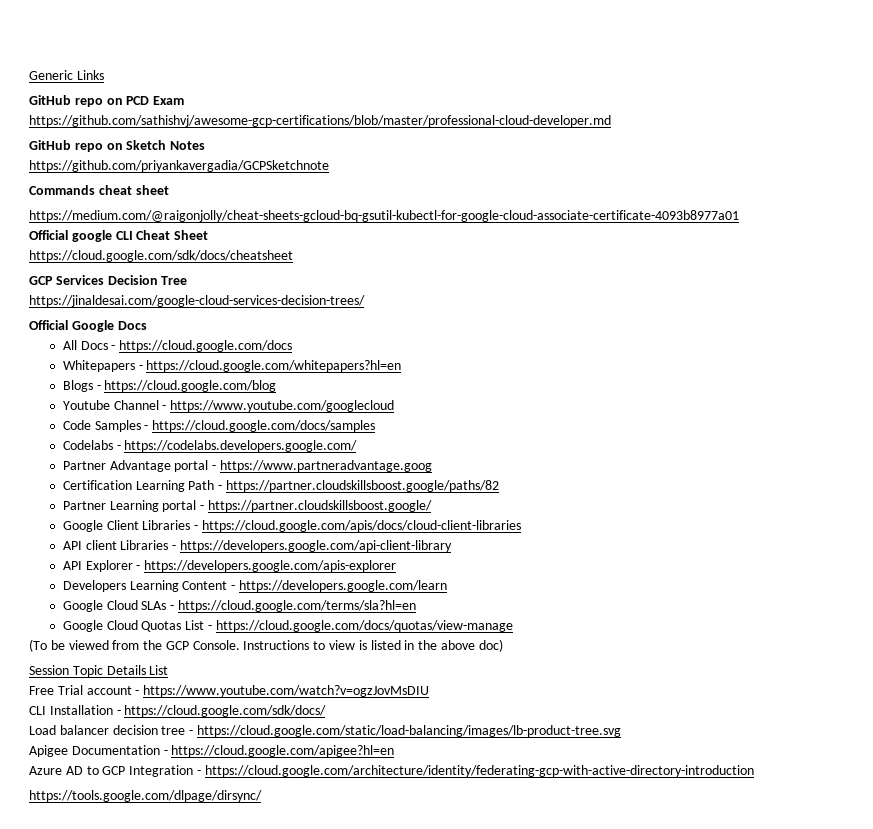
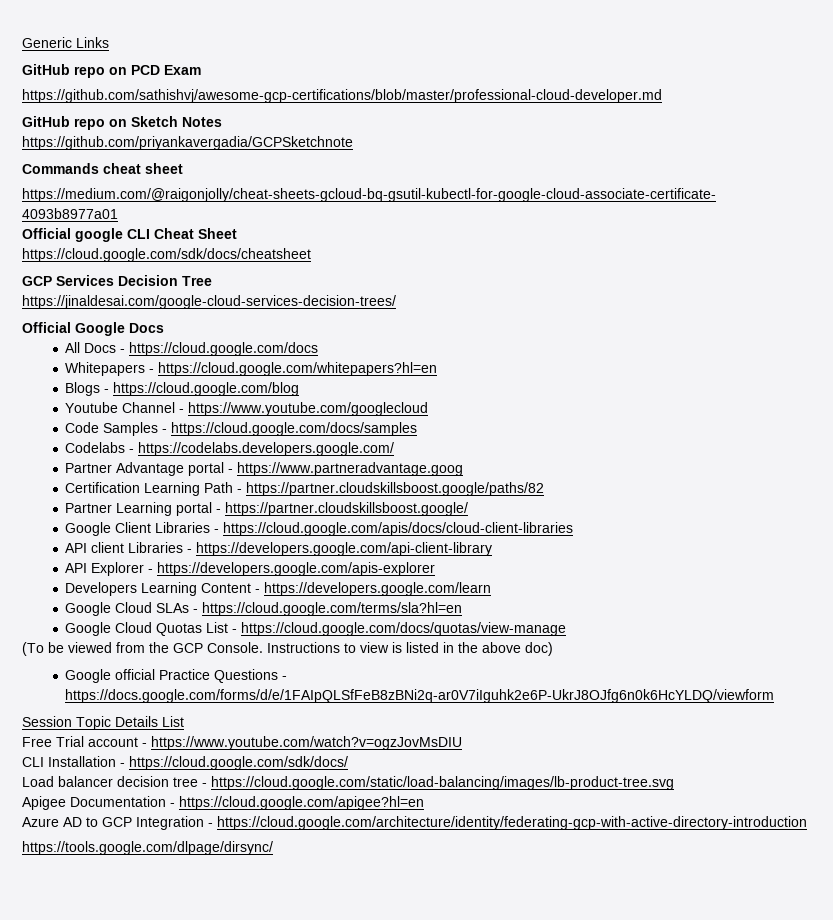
+ Google official Practice Questions - https://docs.google.com/forms/d/e/1FAIpQLSfFeB8zBNi2q-ar0V7iIguhk2e6P-UkrJ8OJfg6n0k6HcYLDQ/viewform

